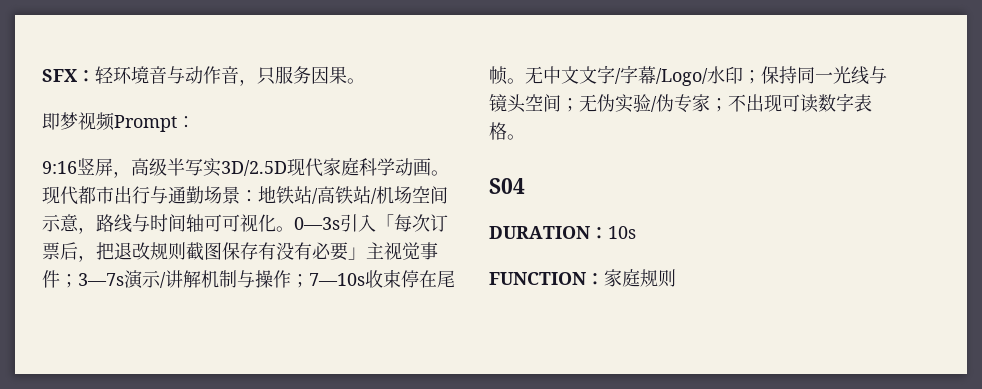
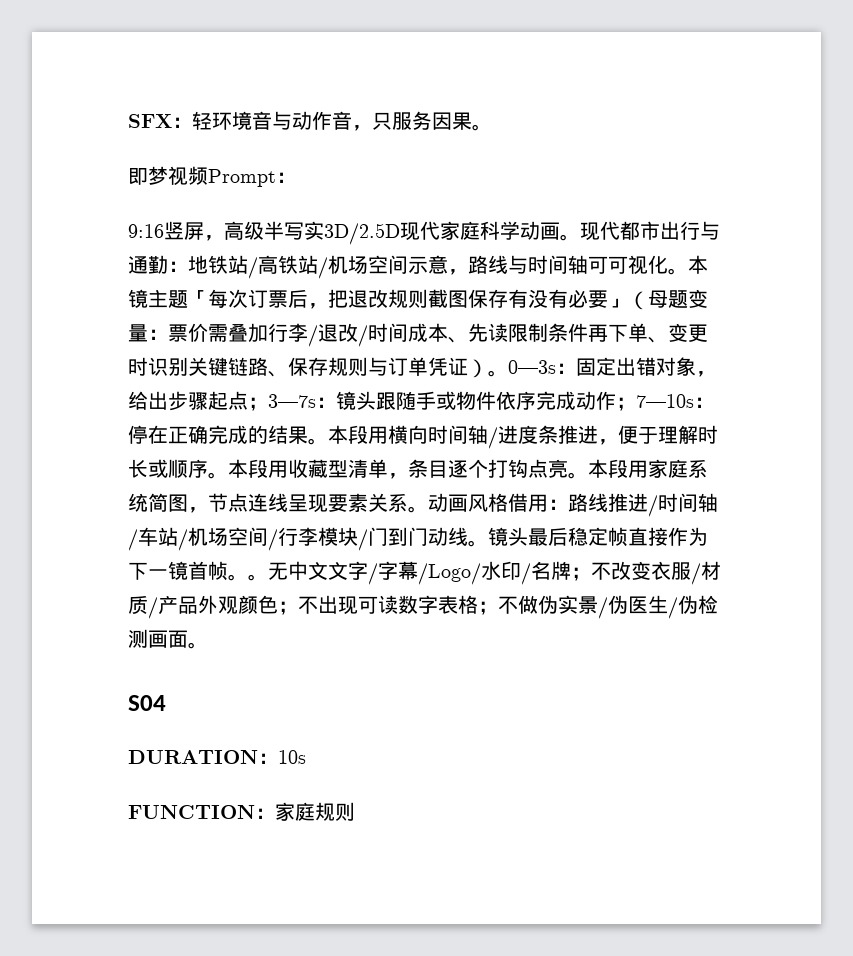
- 现代都市出行与通勤场景：地铁站/高铁站/机场空间示意，路线与时间轴可可视化。
+ 现代都市出行与通勤：地铁站/高铁站/机场空间示意，路线与时间轴可可视化。
- 0—3s引入「每次订票后，把退改规则截图保存有没有必要」主视觉事件；3—7s演示/讲解机制与操作；7—10s收束停在尾帧。
+ 本镜主题「每次订票后，把退改规则截图保存有没有必要」（母题变量：票价需叠加行李/退改/时间成本、先读限制条件再下单、变更时识别关键链路、保存规则与订单凭证）。0—3s：固定出错对象，给出步骤起点；3—7s：镜头跟随手或物件依序完成动作；7—10s：停在正确完成的结果。本段用横向时间轴/进度条推进，便于理解时长或顺序。本段用收藏型清单，条目逐个打钩点亮。本段用家庭系统简图，节点连线呈现要素关系。动画风格借用：路线推进/时间轴/车站/机场空间/行李模块/门到门动线。镜头最后稳定帧直接作为下一镜首帧。。
- 无中文文字/字幕/Logo/水印；保持同一光线与镜头空间；无伪实验/伪专家；不出现可读数字表格。
+ 无中文文字/字幕/Logo/水印/名牌；不改变衣服/材质/产品外观颜色；不出现可读数字表格；不做伪实景/伪医生/伪检测画面。

